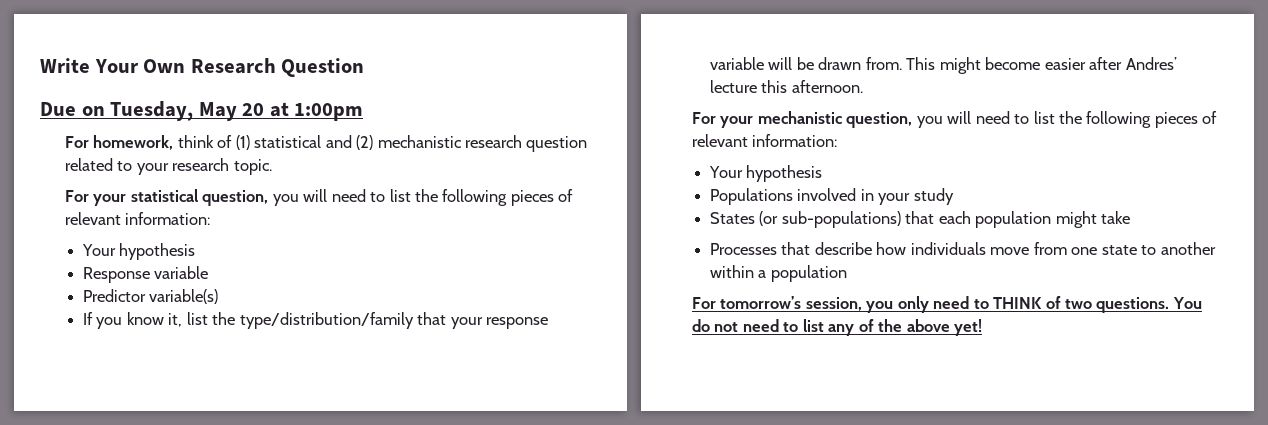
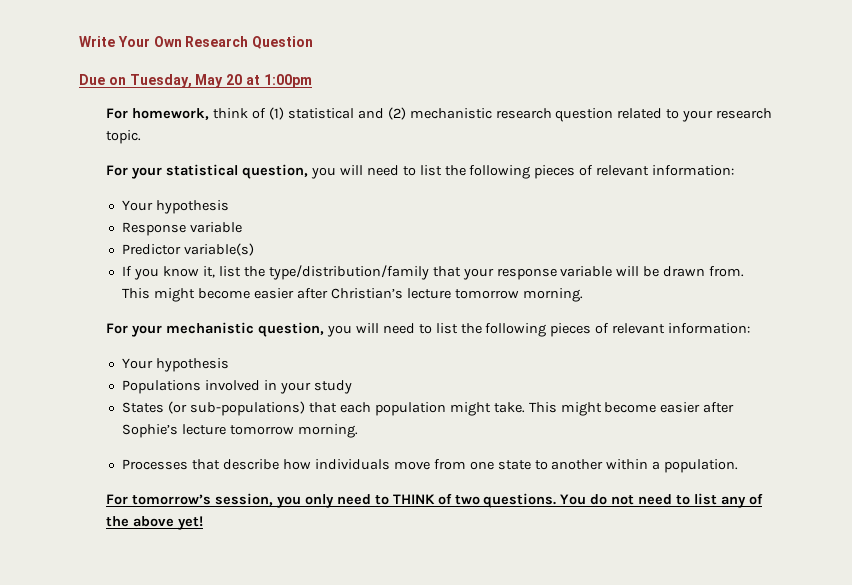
- This might become easier after Andres’ lecture this afternoon.
+ This might become easier after Christian’s lecture tomorrow morning.
- States (or sub-populations) that each population might take
+ States (or sub-populations) that each population might take. This might become easier after Sophie’s lecture tomorrow morning.
- Processes that describe how individuals move from one state to another within a population
+ Processes that describe how individuals move from one state to another within a population.

